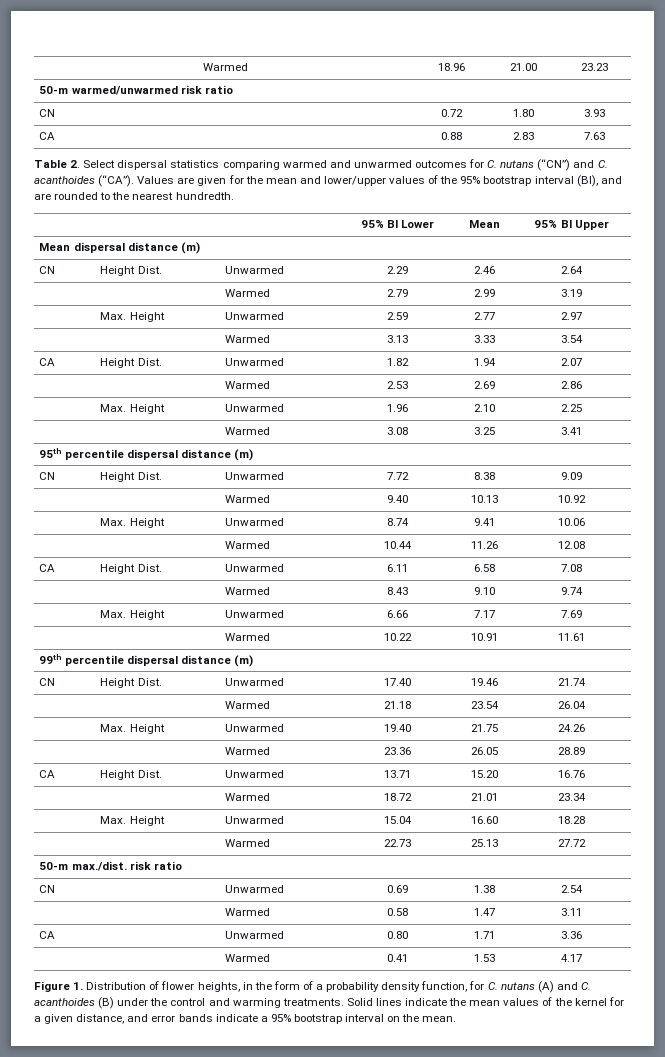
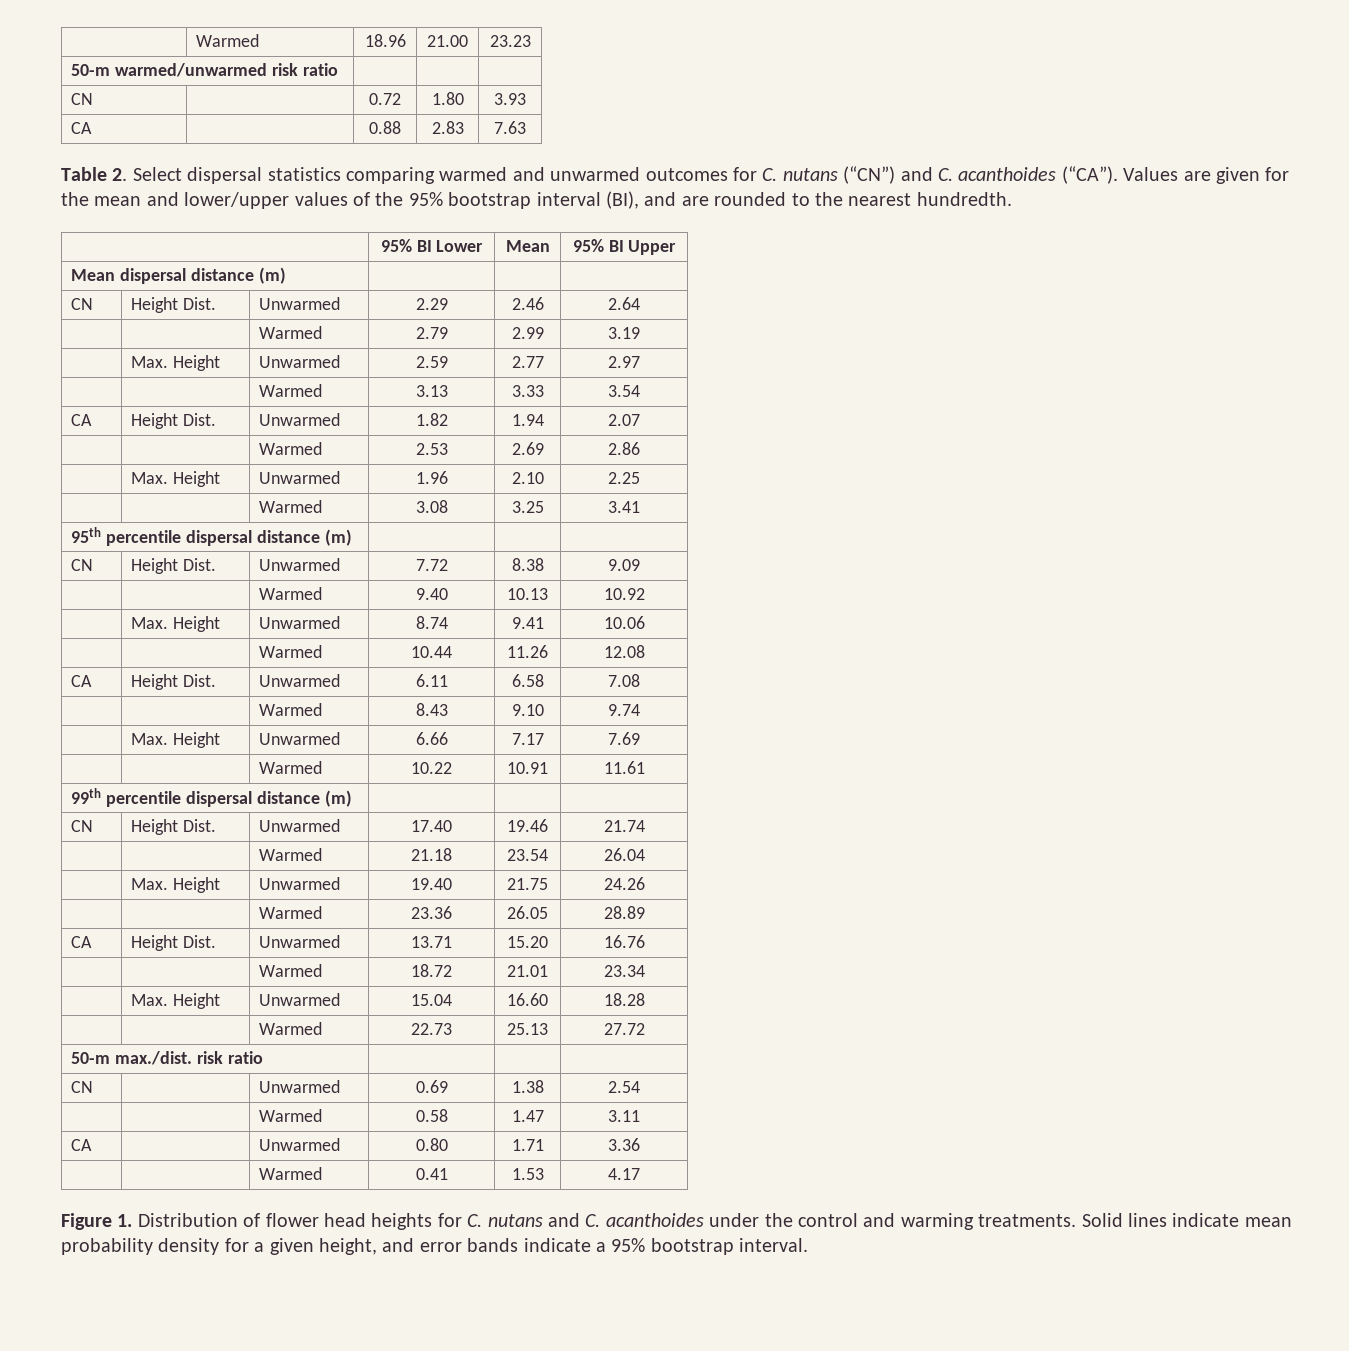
- Figure 1. Distribution of flower heights, in the form of a probability density function, for C. nutans (A) and C. acanthoides (B) under the control and warming treatments.
+ Figure 1. Distribution of flower head heights for C. nutans and C. acanthoides under the control and warming treatments.
- Solid lines indicate the mean values of the kernel for a given distance, and error bands indicate a 95% bootstrap interval on the mean.
+ Solid lines indicate mean probability density for a given height, and error bands indicate a 95% bootstrap interval.

